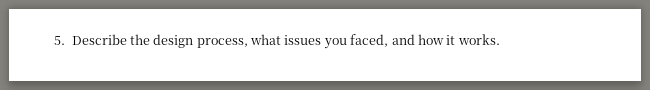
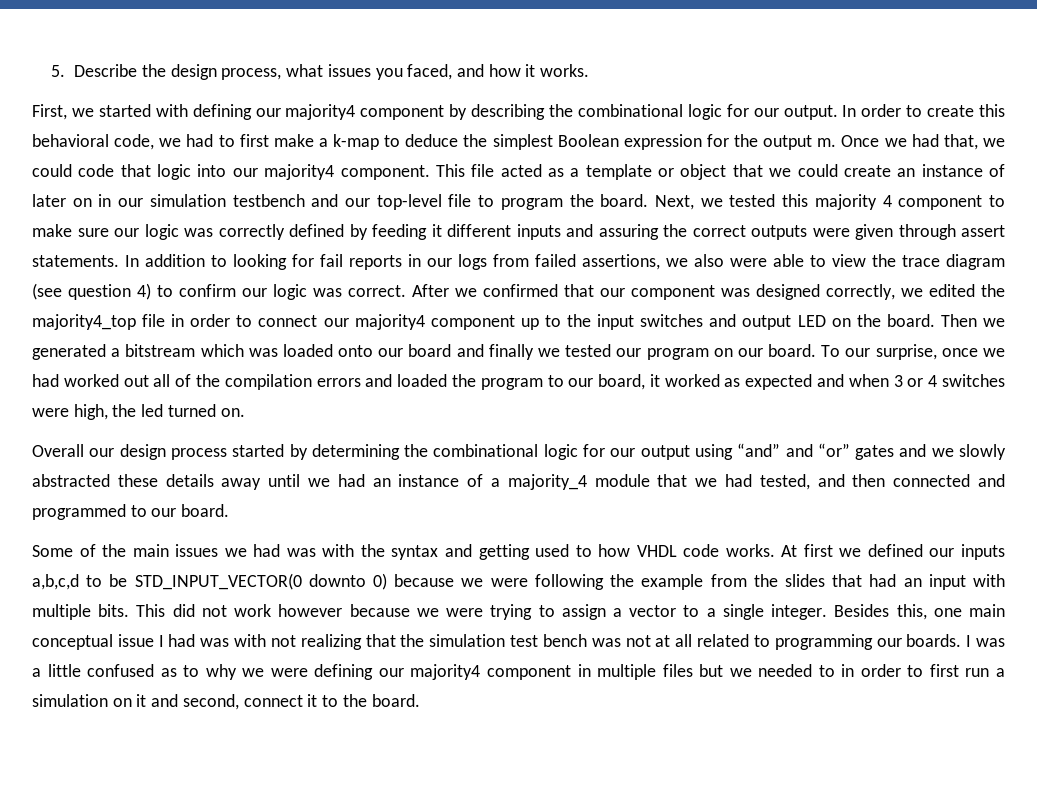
+ First, we started with defining our majority4 component by describing the combinational logic for our output. In order to create this behavioral code, we had to first make a k-map to deduce the simplest Boolean expression for the output m. Once we had that, we could code that logic into our majority4 component. This file acted as a template or object that we could create an instance of later on in our simulation testbench and our top-level file to program the board. Next, we tested this majority 4 component to make sure our logic was correctly defined by feeding it different inputs and assuring the correct outputs were given through assert statements. In addition to looking for fail reports in our logs from failed assertions, we also were able to view the trace diagram (see question 4) to confirm our logic was correct. After we confirmed that our component was designed correctly, we edited the majority4_top file in order to connect our majority4 component up to the input switches and output LED on the board. Then we generated a bitstream which was loaded onto our board and finally we tested our program on our board. To our surprise, once we had worked out all of the compilation errors and loaded the program to our board, it worked as expected and when 3 or 4 switches were high, the led turned on.
+ Overall our design process started by determining the combinational logic for our output using “and” and “or” gates and we slowly abstracted these details away until we had an instance of a majority_4 module that we had tested, and then connected and programmed to our board.
+ Some of the main issues we had was with the syntax and getting used to how VHDL code works. At first we defined our inputs a,b,c,d to be STD_INPUT_VECTOR(0 downto 0) because we were following the example from the slides that had an input with multiple bits. This did not work however because we were trying to assign a vector to a single integer. Besides this, one main conceptual issue I had was with not realizing that the simulation test bench was not at all related to programming our boards. I was a little confused as to why we were defining our majority4 component in multiple files but we needed to in order to first run a simulation on it and second, connect it to the board.

